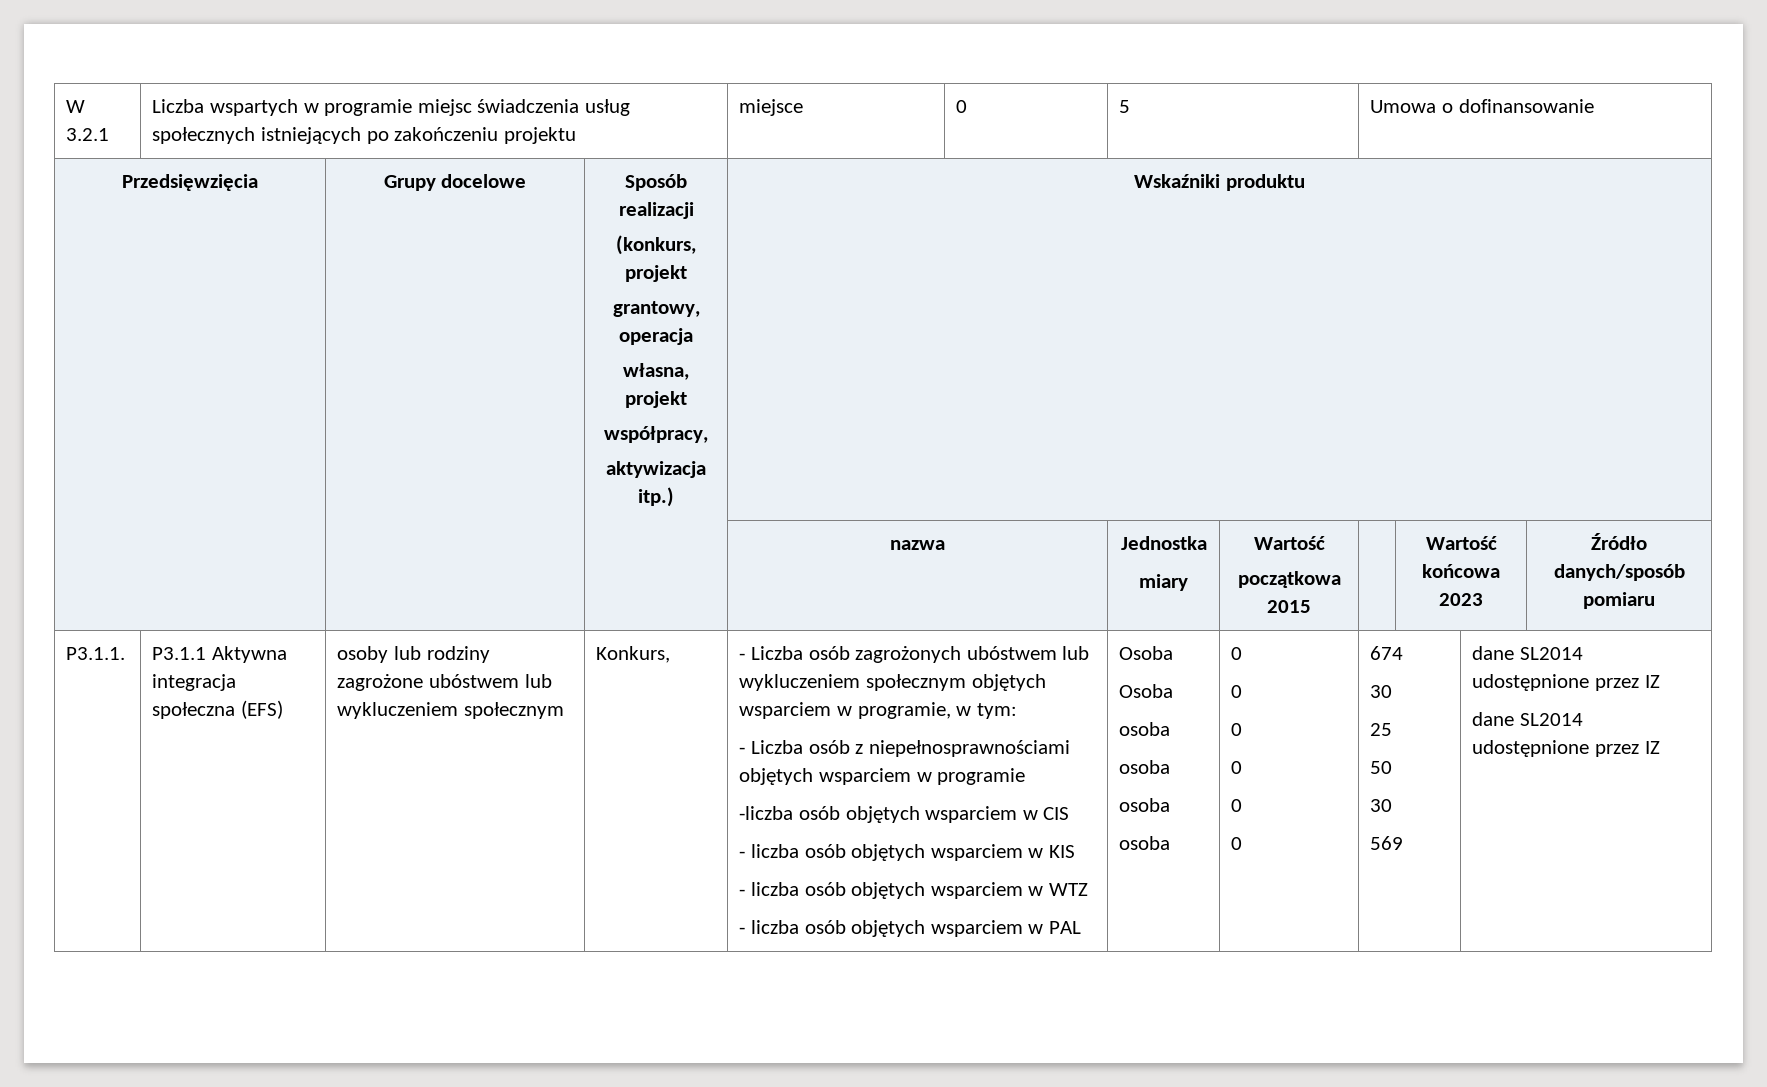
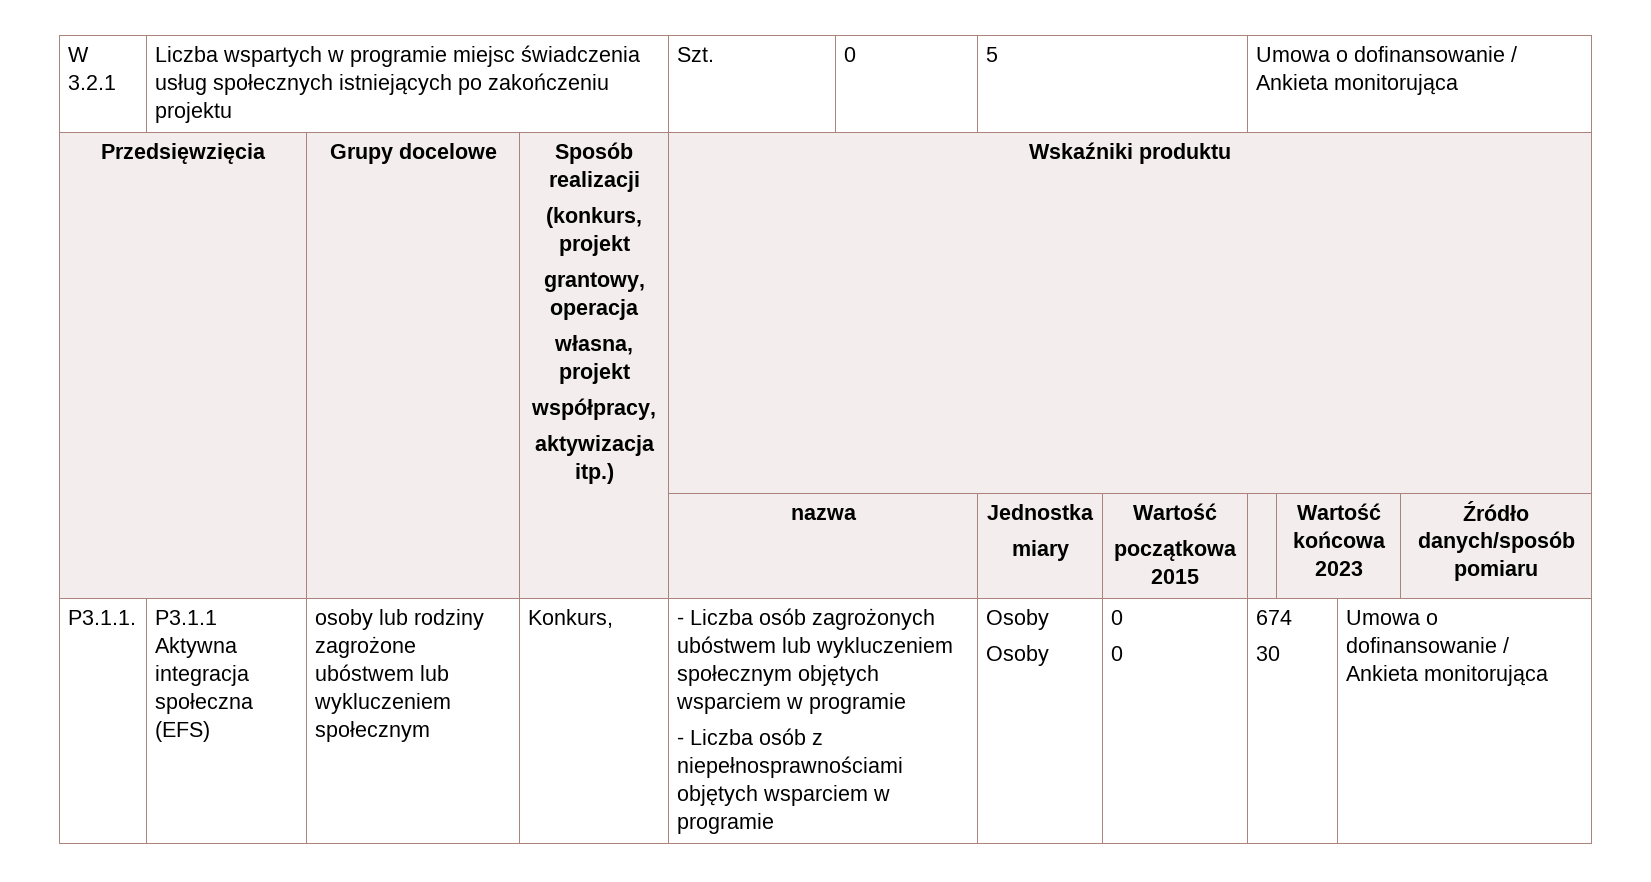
- W 3.2.1 | Liczba wspartych w programie miejsc świadczenia usług społecznych istniejących po zakończeniu projektu | miejsce | 0 | 5 | Umowa o dofinansowanie
+ W 3.2.1 | Liczba wspartych w programie miejsc świadczenia usług społecznych istniejących po zakończeniu projektu | Szt. | 0 | 5 | Umowa o dofinansowanie / Ankieta monitorująca
- - Liczba osób zagrożonych ubóstwem lub wykluczeniem społecznym objętych wsparciem w programie, w tym:
+ - Liczba osób zagrożonych ubóstwem lub wykluczeniem społecznym objętych wsparciem w programie
- - Liczba osób z niepełnosprawnościami objętych wsparciem w programie
- -liczba osób objętych wsparciem w CIS
- - liczba osób objętych wsparciem w KIS
- - liczba osób objętych wsparciem w WTZ
- - liczba osób objętych wsparciem w PAL | Osoba
- Osoba
- osoba
- osoba
- osoba
- osoba | 0
- 0
- 0
- 0
- 0
+ - Liczba osób z niepełnosprawnościami objętych wsparciem w programie | Osoby
+ Osoby | 0
  0 | 674
- 30
- 25
- 50
- 30
- 569 | dane SL2014 udostępnione przez IZ
- dane SL2014 udostępnione przez IZ
+ 30 | Umowa o dofinansowanie / Ankieta monitorująca

